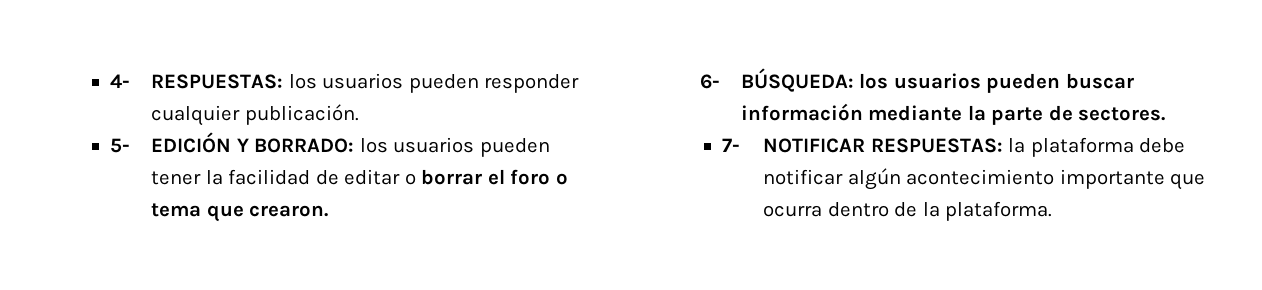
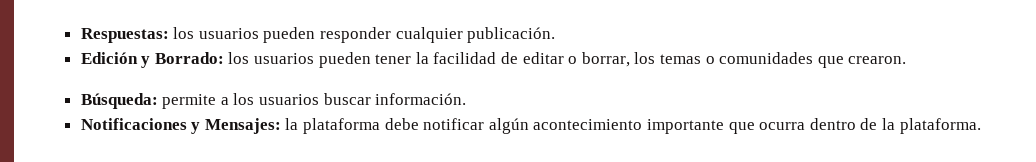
- 4- RESPUESTAS: los usuarios pueden responder cualquier publicación.
+ Respuestas: los usuarios pueden responder cualquier publicación.
- 5- EDICIÓN Y BORRADO: los usuarios pueden tener la facilidad de editar o borrar el foro o tema que crearon.
- 6- BÚSQUEDA: los usuarios pueden buscar información mediante la parte de sectores.
- 7- NOTIFICAR RESPUESTAS: la plataforma debe notificar algún acontecimiento importante que ocurra dentro de la plataforma.
+ Edición y Borrado: los usuarios pueden tener la facilidad de editar o borrar, los temas o comunidades que crearon.
+ Búsqueda: permite a los usuarios buscar información.
+ Notificaciones y Mensajes: la plataforma debe notificar algún acontecimiento importante que ocurra dentro de la plataforma.

